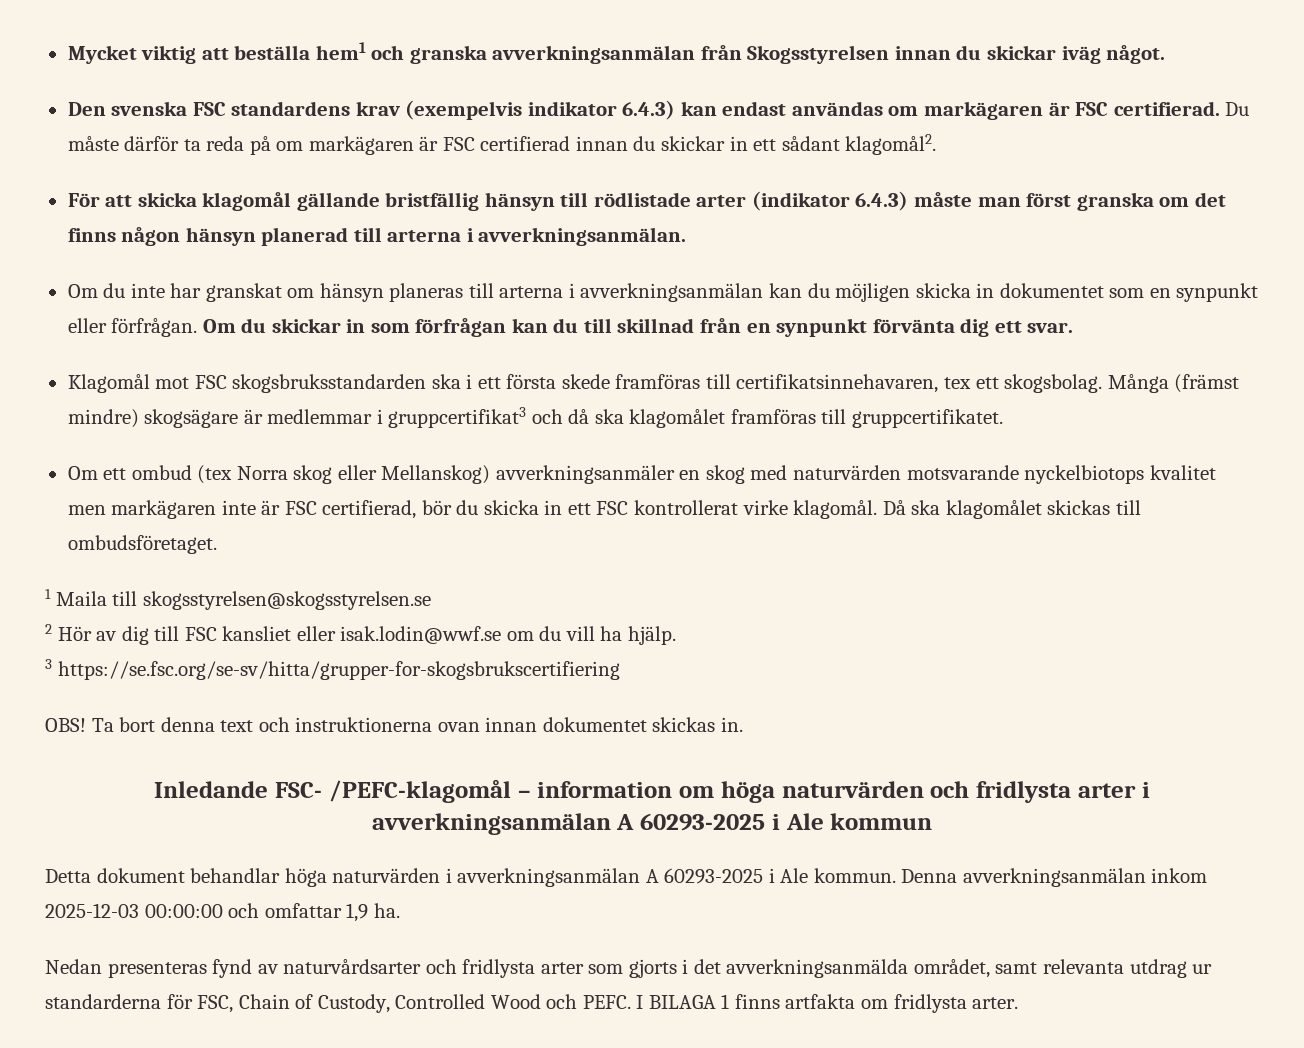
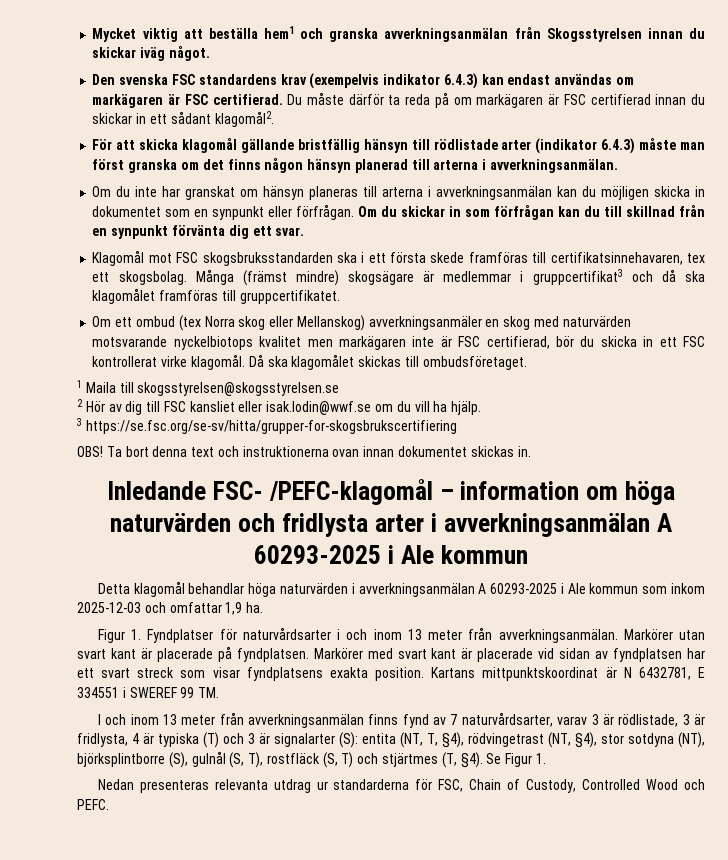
- Detta dokument behandlar höga naturvärden i avverkningsanmälan A 60293-2025 i Ale kommun. Denna avverkningsanmälan inkom 2025-12-03 00:00:00 och omfattar 1,9 ha.
+ Detta klagomål behandlar höga naturvärden i avverkningsanmälan A 60293-2025 i Ale kommun som inkom 2025-12-03 och omfattar 1,9 ha.
- Nedan presenteras fynd av naturvårdsarter och fridlysta arter som gjorts i det avverkningsanmälda området, samt relevanta utdrag ur standarderna för FSC, Chain of Custody, Controlled Wood och PEFC. I BILAGA 1 finns artfakta om fridlysta arter.
+ Figur 1. Fyndplatser för naturvårdsarter i och inom 13 meter från avverkningsanmälan. Markörer utan svart kant är placerade på fyndplatsen. Markörer med svart kant är placerade vid sidan av fyndplatsen har ett svart streck som visar fyndplatsens exakta position. Kartans mittpunktskoordinat är N 6432781, E 334551 i SWEREF 99 TM.
+ I och inom 13 meter från avverkningsanmälan finns fynd av 7 naturvårdsarter, varav 3 är rödlistade, 3 är fridlysta, 4 är typiska (T) och 3 är signalarter (S): entita (NT, T, §4), rödvingetrast (NT, §4), stor sotdyna (NT), björksplintborre (S), gulnål (S, T), rostfläck (S, T) och stjärtmes (T, §4). Se Figur 1.
+ Nedan presenteras relevanta utdrag ur standarderna för FSC, Chain of Custody, Controlled Wood och PEFC.

